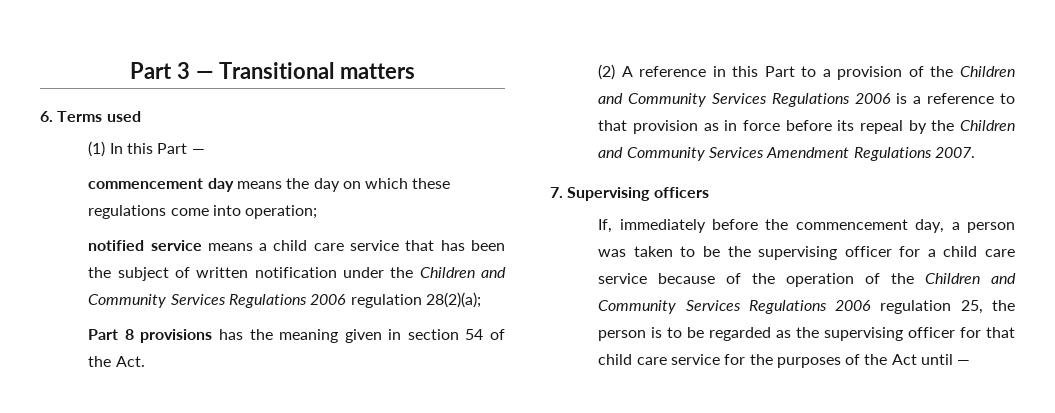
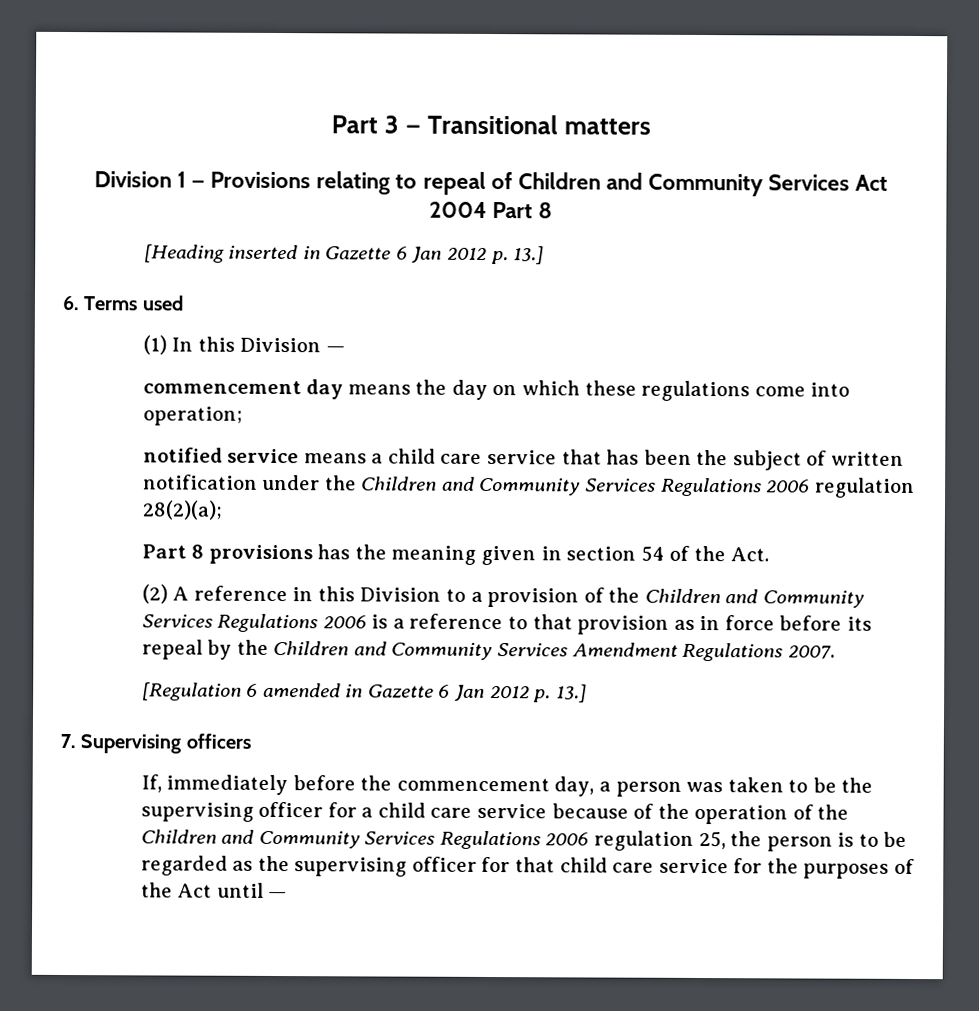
+ Division 1 — Provisions relating to repeal of Children and Community Services Act 2004 Part 8
+ [Heading inserted in Gazette 6 Jan 2012 p. 13.]
- (1) In this Part —
+ (1) In this Division —
- (2) A reference in this Part to a provision of the Children and Community Services Regulations 2006 is a reference to that provision as in force before its repeal by the Children and Community Services Amendment Regulations 2007.
+ (2) A reference in this Division to a provision of the Children and Community Services Regulations 2006 is a reference to that provision as in force before its repeal by the Children and Community Services Amendment Regulations 2007.
+ [Regulation 6 amended in Gazette 6 Jan 2012 p. 13.]

